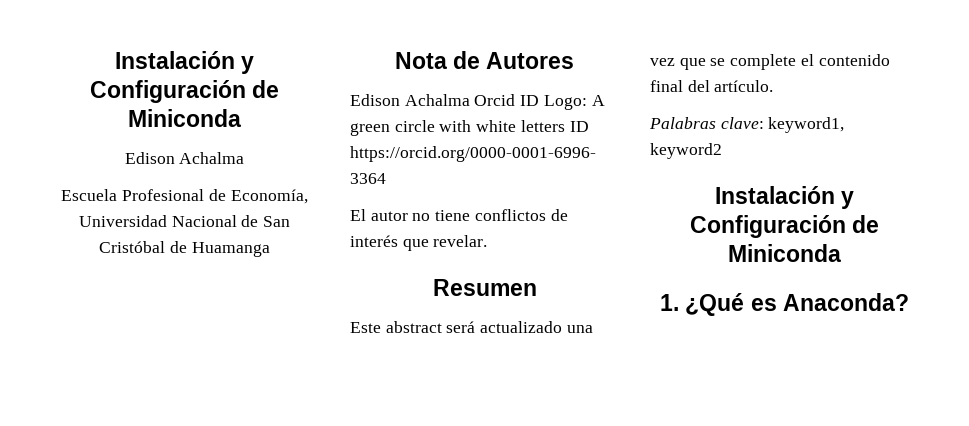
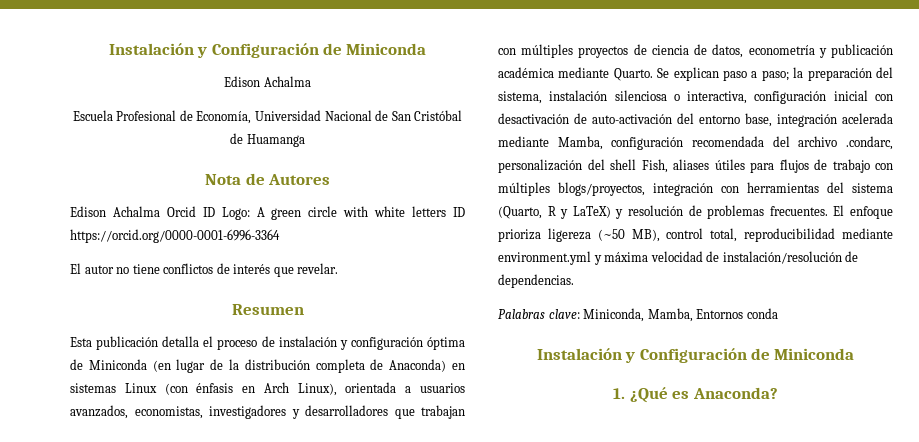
- Este abstract será actualizado una vez que se complete el contenido final del artículo.
- Palabras clave: keyword1, keyword2
+ Esta publicación detalla el proceso de instalación y configuración óptima de Miniconda (en lugar de la distribución completa de Anaconda) en sistemas Linux (con énfasis en Arch Linux), orientada a usuarios avanzados, economistas, investigadores y desarrolladores que trabajan con múltiples proyectos de ciencia de datos, econometría y publicación académica mediante Quarto. Se explican paso a paso; la preparación del sistema, instalación silenciosa o interactiva, configuración inicial con desactivación de auto-activación del entorno base, integración acelerada mediante Mamba, configuración recomendada del archivo .condarc, personalización del shell Fish, aliases útiles para flujos de trabajo con múltiples blogs/proyectos, integración con herramientas del sistema (Quarto, R y LaTeX) y resolución de problemas frecuentes. El enfoque prioriza ligereza (~50 MB), control total, reproducibilidad mediante environment.yml y máxima velocidad de instalación/resolución de dependencias.
+ Palabras clave: Miniconda, Mamba, Entornos conda

